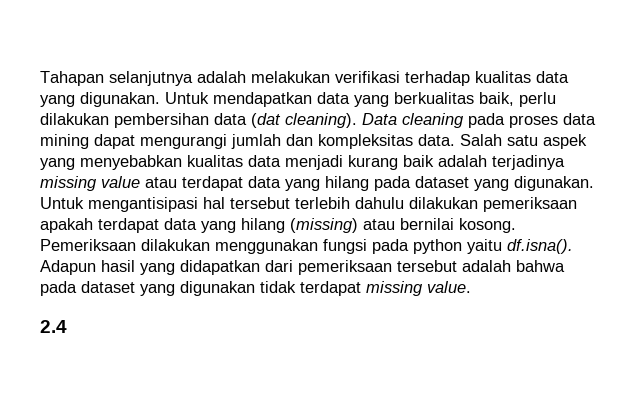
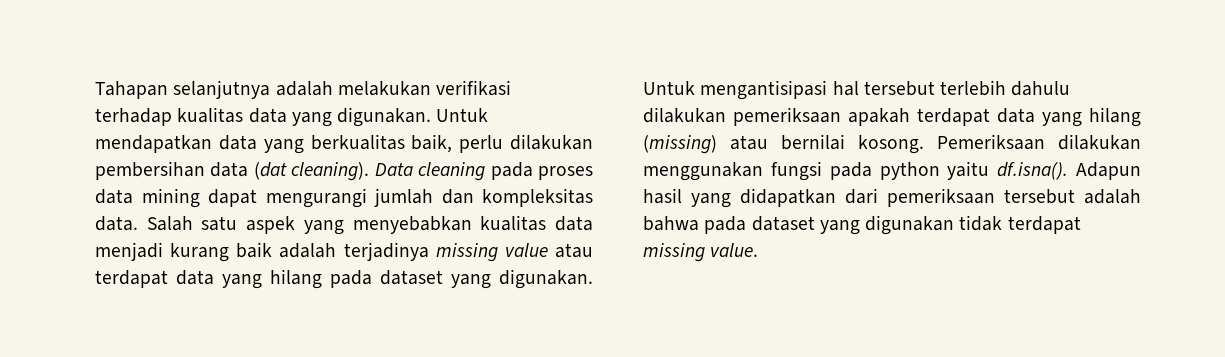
- 2.4

